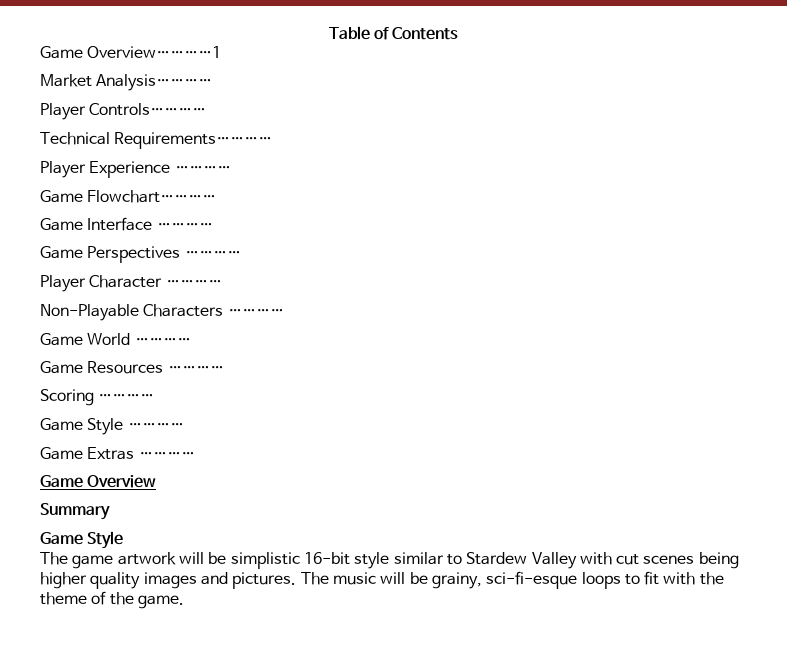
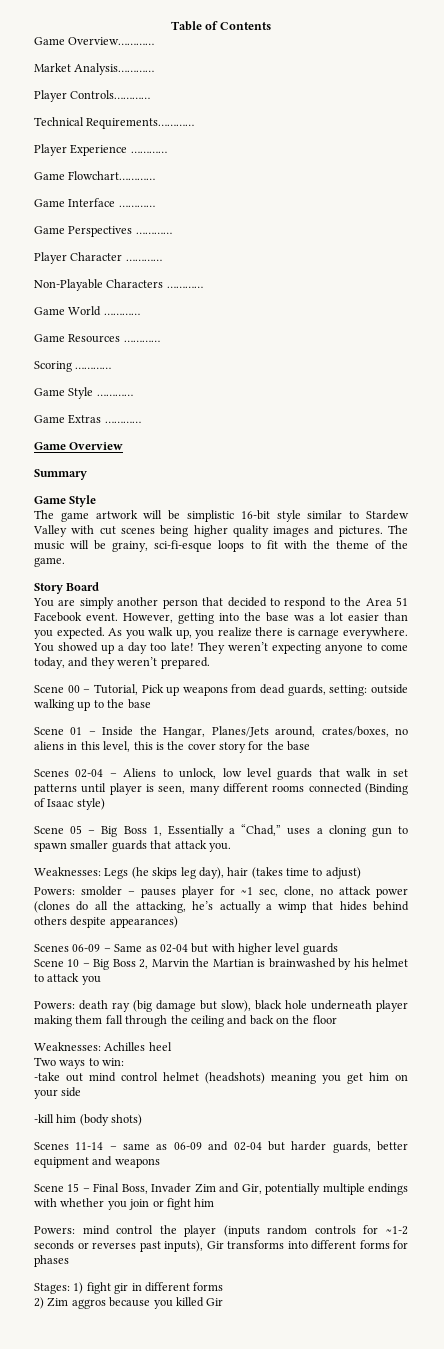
- Game Overview…………1
+ Game Overview…………
+ Story Board
+ You are simply another person that decided to respond to the Area 51 Facebook event. However, getting into the base was a lot easier than you expected. As you walk up, you realize there is carnage everywhere. You showed up a day too late! They weren’t expecting anyone to come today, and they weren’t prepared.
+ Scene 00 – Tutorial, Pick up weapons from dead guards, setting: outside walking up to the base
+ Scene 01 – Inside the Hangar, Planes/Jets around, crates/boxes, no aliens in this level, this is the cover story for the base
+ Scenes 02-04 – Aliens to unlock, low level guards that walk in set patterns until player is seen, many different rooms connected (Binding of Isaac style)
+ Scene 05 – Big Boss 1, Essentially a “Chad,” uses a cloning gun to spawn smaller guards that attack you.
+ Weaknesses: Legs (he skips leg day), hair (takes time to adjust)
+ Powers: smolder – pauses player for ~1 sec, clone, no attack power (clones do all the attacking, he’s actually a wimp that hides behind others despite appearances)
+ Scenes 06-09 – Same as 02-04 but with higher level guards
+ Scene 10 – Big Boss 2, Marvin the Martian is brainwashed by his helmet to attack you
+ Powers: death ray (big damage but slow), black hole underneath player making them fall through the ceiling and back on the floor
+ Weaknesses: Achilles heel
+ Two ways to win:
+ -take out mind control helmet (headshots) meaning you get him on your side
+ -kill him (body shots)
+ Scenes 11-14 – same as 06-09 and 02-04 but harder guards, better equipment and weapons
+ Scene 15 – Final Boss, Invader Zim and Gir, potentially multiple endings with whether you join or fight him
+ Powers: mind control the player (inputs random controls for ~1-2 seconds or reverses past inputs), Gir transforms into different forms for phases
+ Stages: 1) fight gir in different forms
+ 2) Zim aggros because you killed Gir

